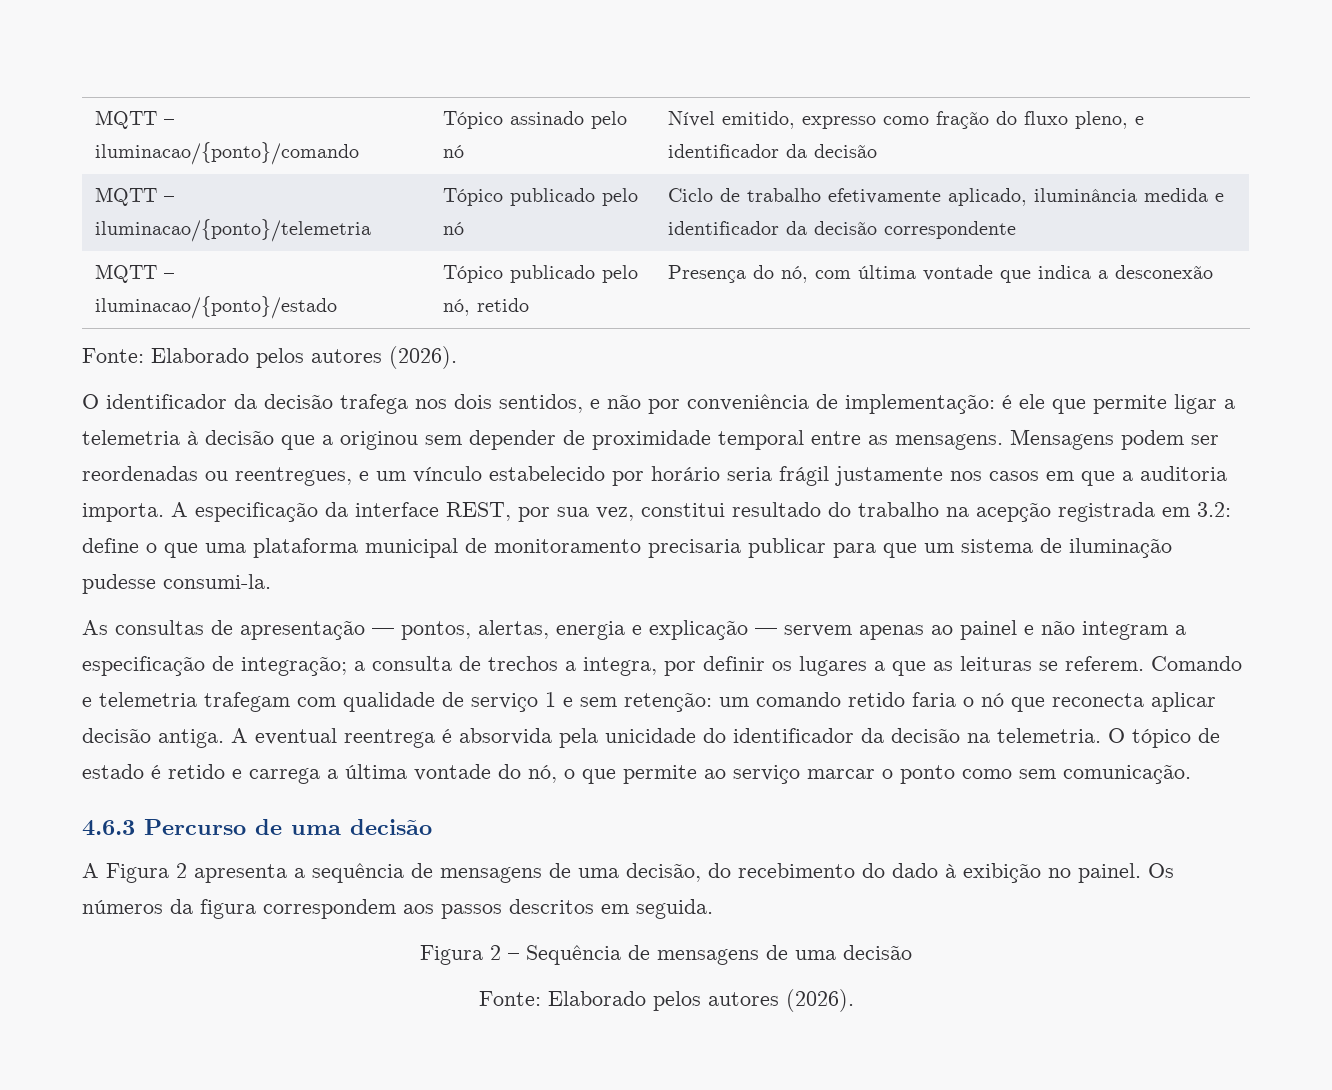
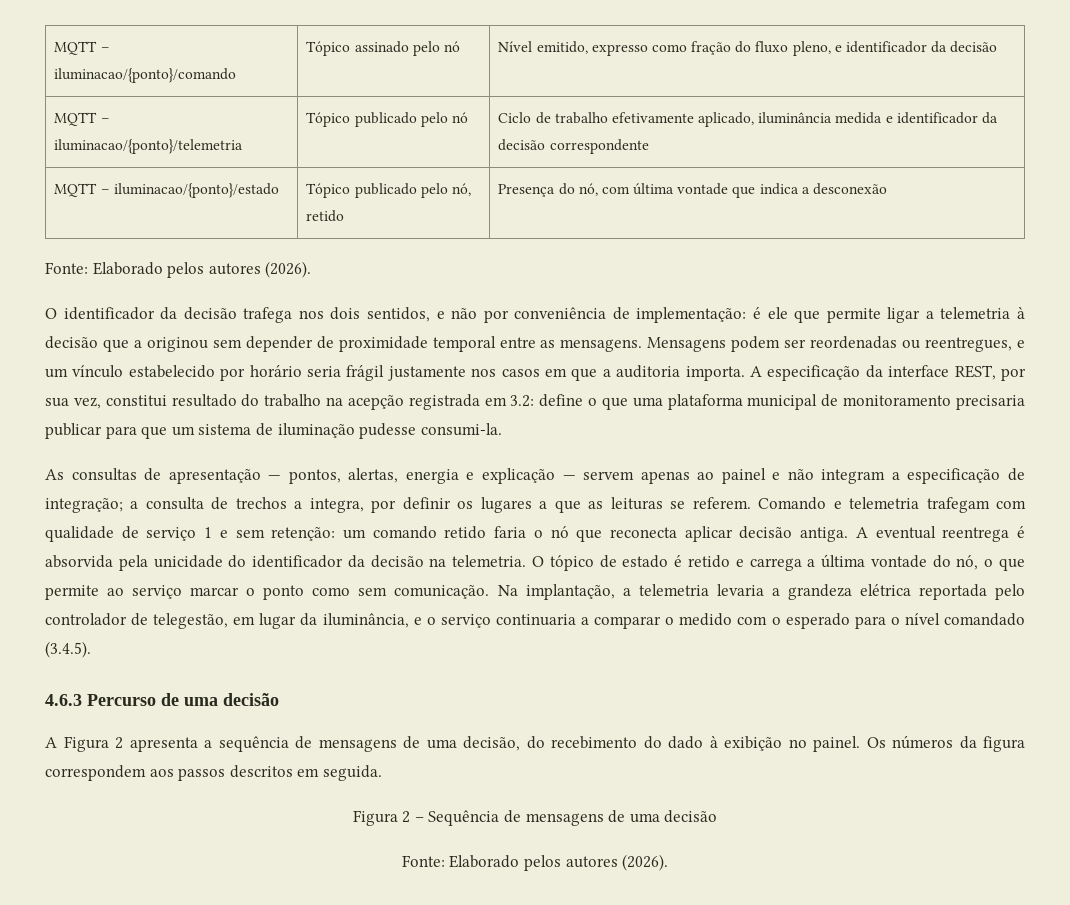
+ Na implantação, a telemetria levaria a grandeza elétrica reportada pelo controlador de telegestão, em lugar da iluminância, e o serviço continuaria a comparar o medido com o esperado para o nível comandado (3.4.5).

